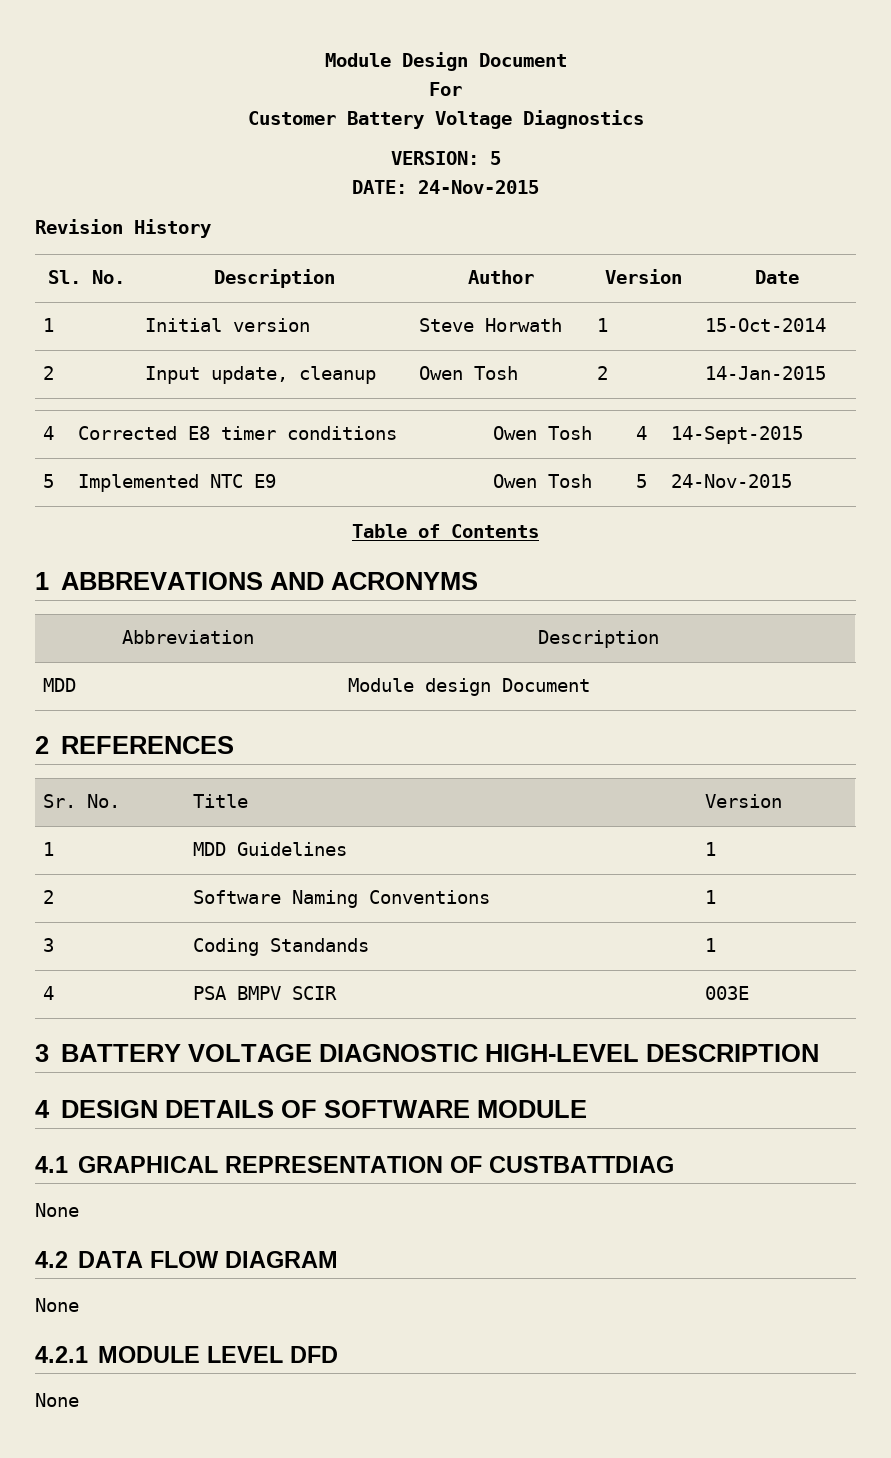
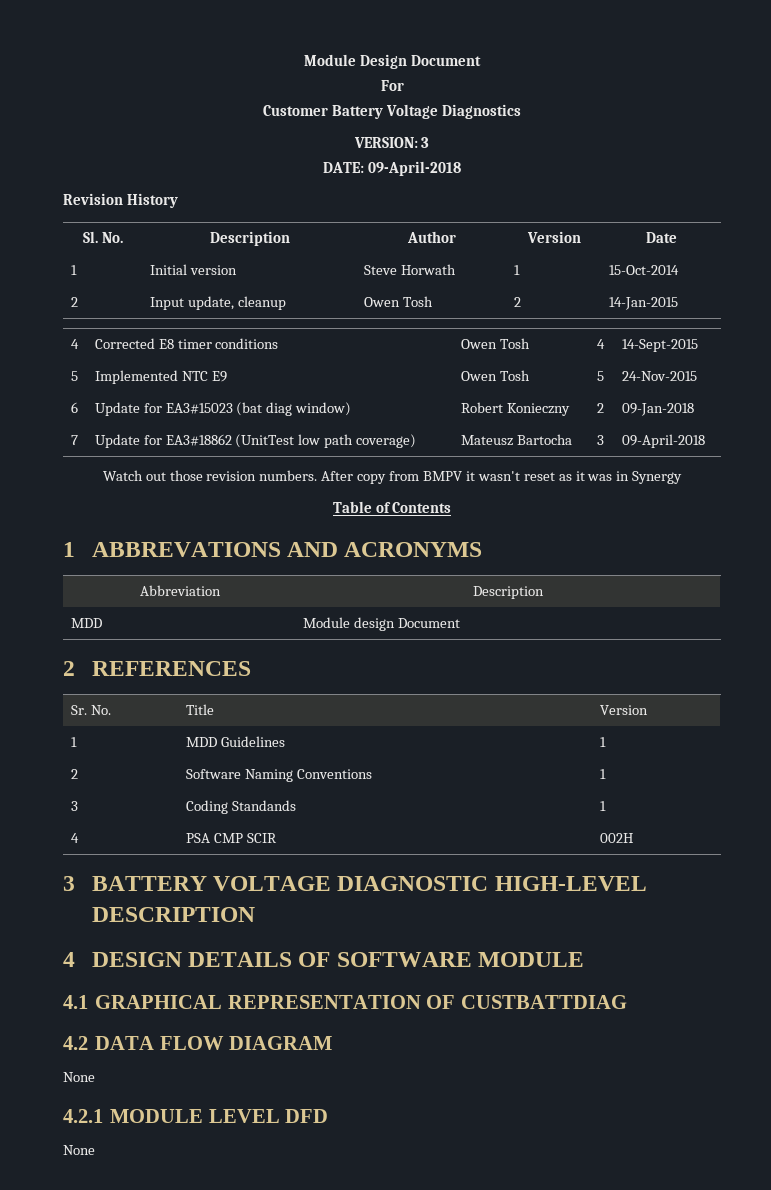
- VERSION: 5
+ VERSION: 3
- DATE: 24-Nov-2015
+ DATE: 09-April-2018
+ 6 | Update for EA3#15023 (bat diag window) | Robert Konieczny | 2 | 09-Jan-2018
+ 7 | Update for EA3#18862 (UnitTest low path coverage) | Mateusz Bartocha | 3 | 09-April-2018
+ Watch out those revision numbers. After copy from BMPV it wasn't reset as it was in Synergy
- 4 | PSA BMPV SCIR | 003E
+ 4 | PSA CMP SCIR | 002H
  4.1 GRAPHICAL REPRESENTATION OF CUSTBATTDIAG
- None

